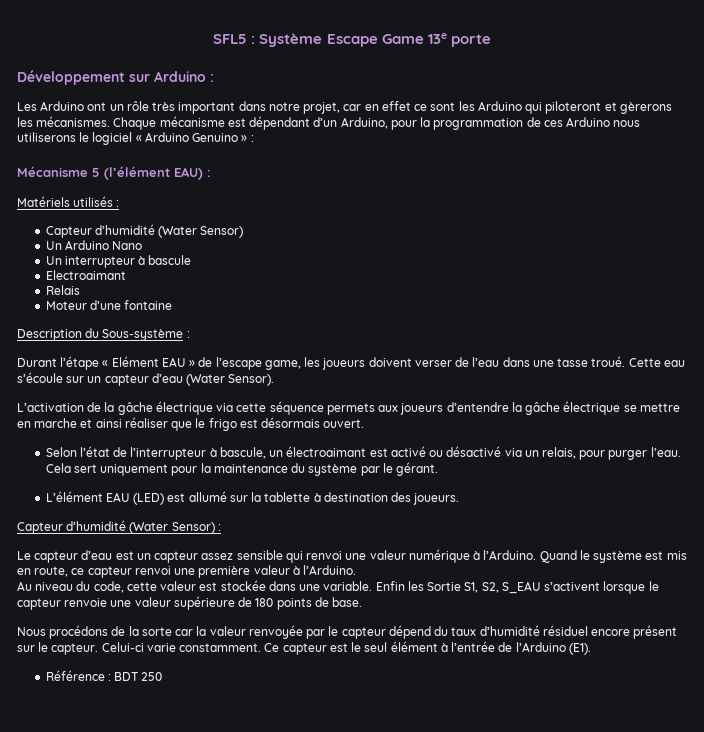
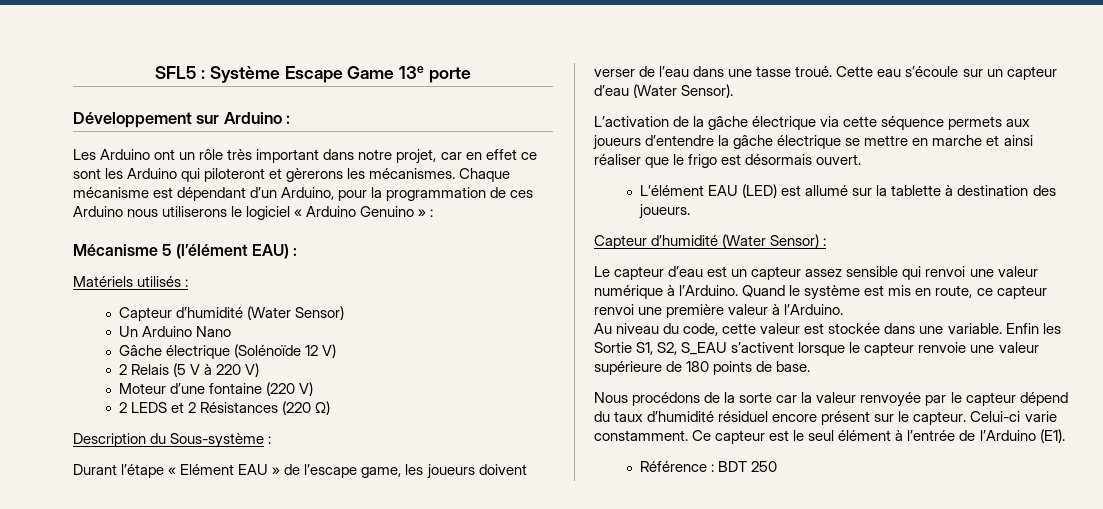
- Un interrupteur à bascule
- Electroaimant
- Relais
- Moteur d’une fontaine
+ Gâche électrique (Solénoïde 12 V)
+ 2 Relais (5 V à 220 V)
+ Moteur d’une fontaine (220 V)
+ 2 LEDS et 2 Résistances (220 Ω)
- Selon l’état de l’interrupteur à bascule, un électroaimant est activé ou désactivé via un relais, pour purger l’eau. Cela sert uniquement pour la maintenance du système par le gérant.

